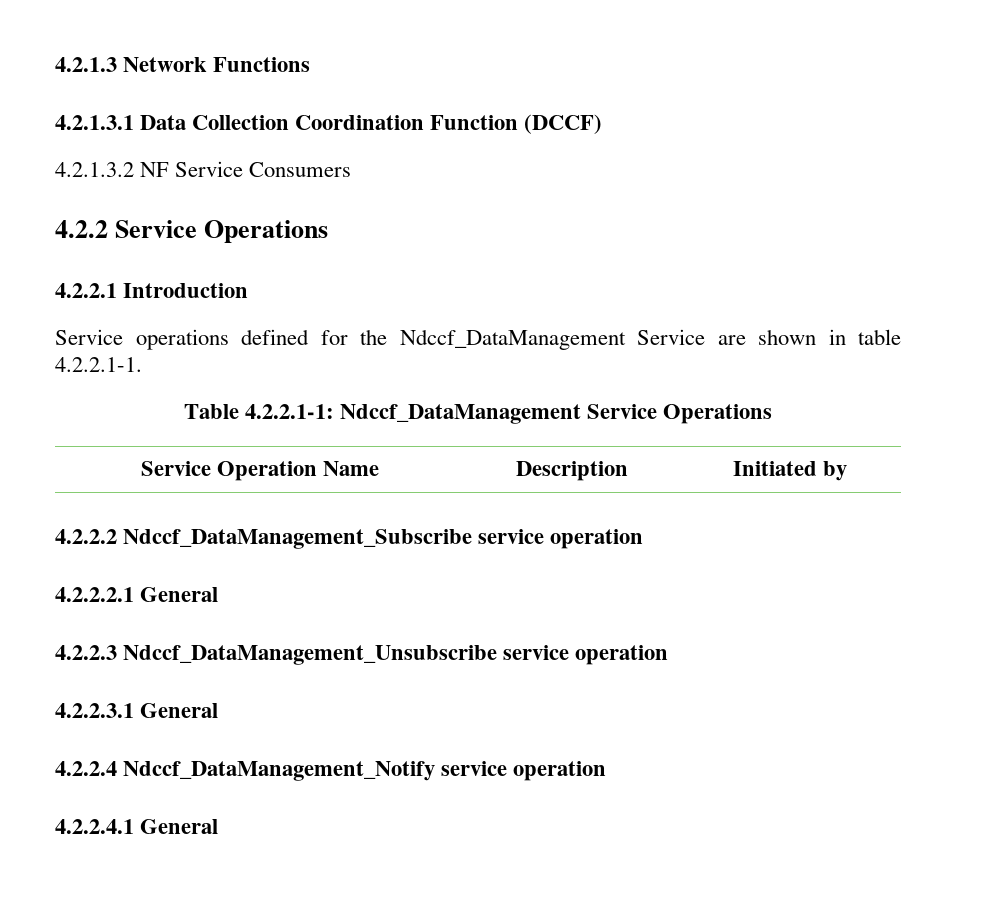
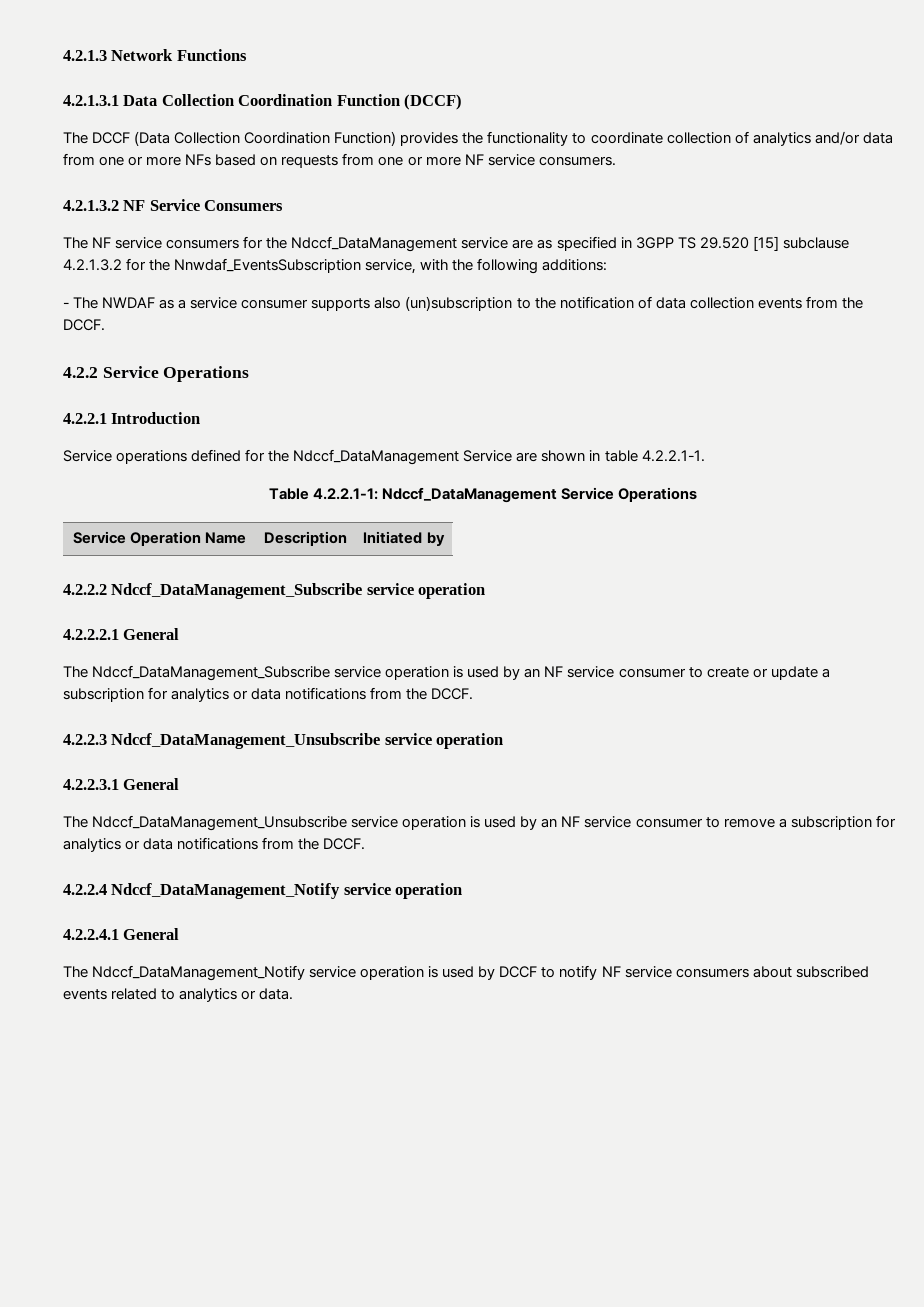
+ The DCCF (Data Collection Coordination Function) provides the functionality to coordinate collection of analytics and/or data from one or more NFs based on requests from one or more NF service consumers.
  4.2.1.3.2 NF Service Consumers
+ The NF service consumers for the Ndccf_DataManagement service are as specified in 3GPP TS 29.520 [15] subclause 4.2.1.3.2 for the Nnwdaf_EventsSubscription service, with the following additions:
+ - The NWDAF as a service consumer supports also (un)subscription to the notification of data collection events from the DCCF.
+ The Ndccf_DataManagement_Subscribe service operation is used by an NF service consumer to create or update a subscription for analytics or data notifications from the DCCF.
+ The Ndccf_DataManagement_Unsubscribe service operation is used by an NF service consumer to remove a subscription for analytics or data notifications from the DCCF.
+ The Ndccf_DataManagement_Notify service operation is used by DCCF to notify NF service consumers about subscribed events related to analytics or data.

